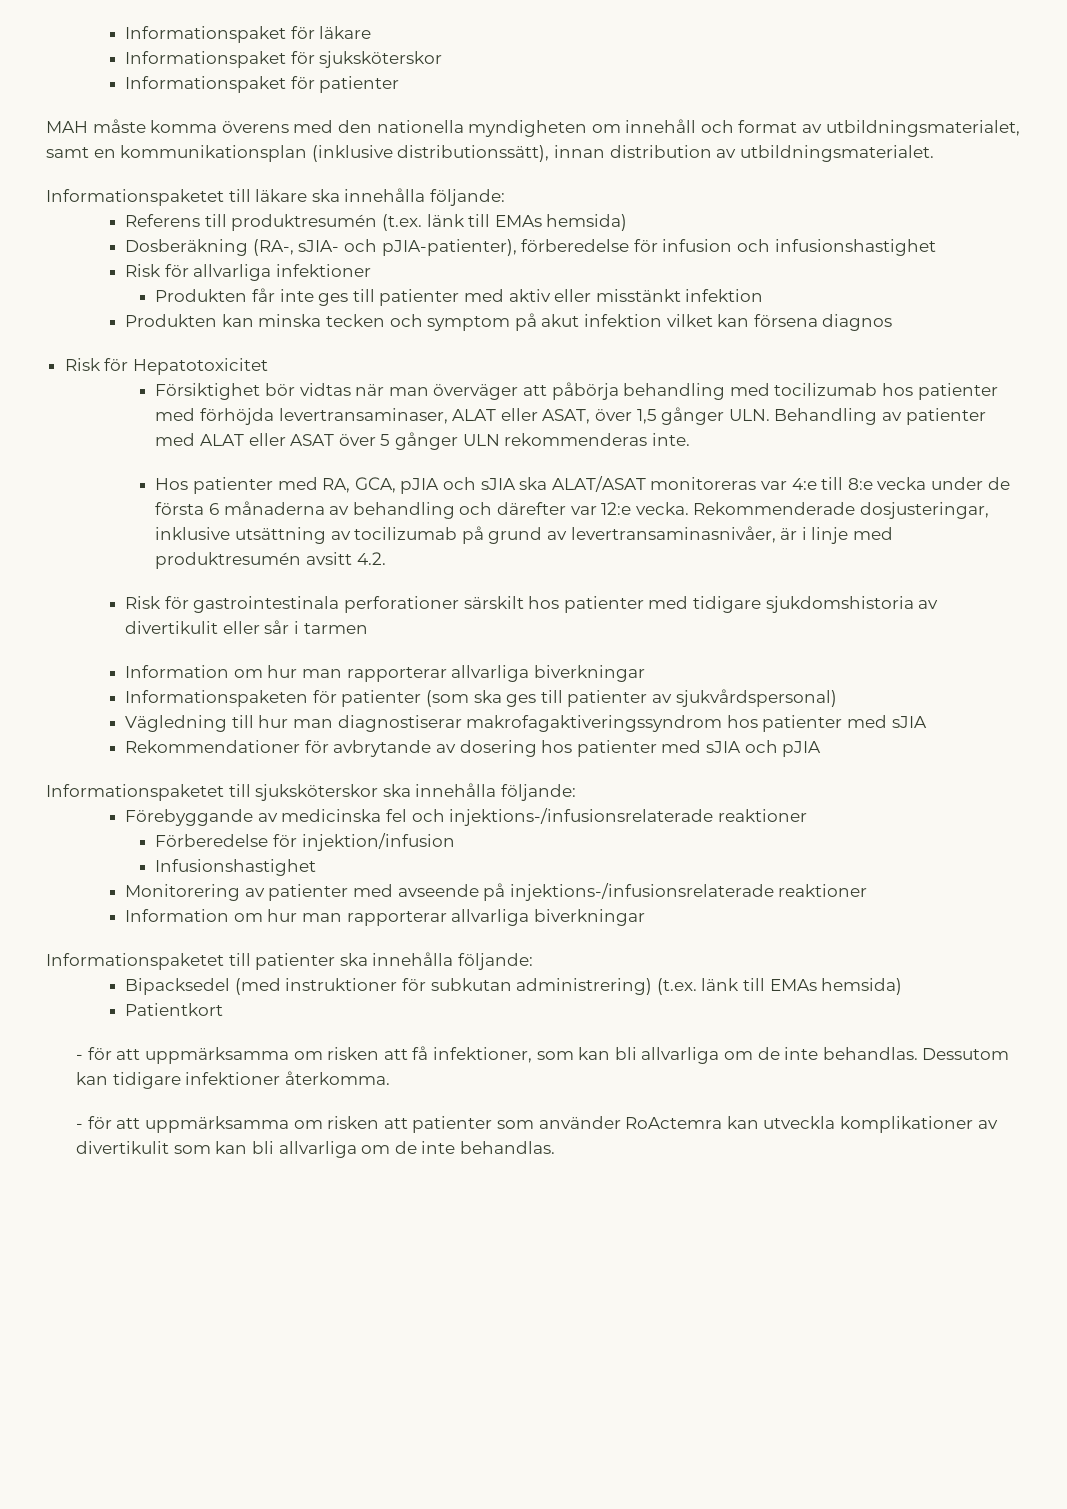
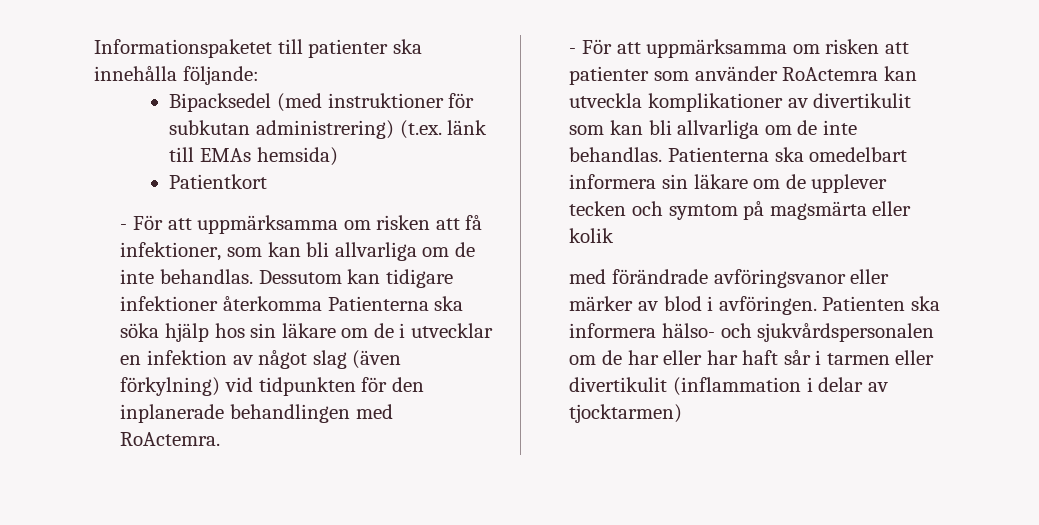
- Informationspaket för läkare
- Informationspaket för sjuksköterskor
- Informationspaket för patienter
- MAH måste komma överens med den nationella myndigheten om innehåll och format av utbildningsmaterialet, samt en kommunikationsplan (inklusive distributionssätt), innan distribution av utbildningsmaterialet.
- Informationspaketet till läkare ska innehålla följande:
- Referens till produktresumén (t.ex. länk till EMAs hemsida)
- Dosberäkning (RA-, sJIA- och pJIA-patienter), förberedelse för infusion och infusionshastighet
- Risk för allvarliga infektioner
- Produkten får inte ges till patienter med aktiv eller misstänkt infektion
- Produkten kan minska tecken och symptom på akut infektion vilket kan försena diagnos
- Risk för Hepatotoxicitet
- Försiktighet bör vidtas när man överväger att påbörja behandling med tocilizumab hos patienter med förhöjda levertransaminaser, ALAT eller ASAT, över 1,5 gånger ULN. Behandling av patienter med ALAT eller ASAT över 5 gånger ULN rekommenderas inte.
- Hos patienter med RA, GCA, pJIA och sJIA ska ALAT/ASAT monitoreras var 4:e till 8:e vecka under de första 6 månaderna av behandling och därefter var 12:e vecka. Rekommenderade dosjusteringar, inklusive utsättning av tocilizumab på grund av levertransaminasnivåer, är i linje med produktresumén avsitt 4.2.
- Risk för gastrointestinala perforationer särskilt hos patienter med tidigare sjukdomshistoria av divertikulit eller sår i tarmen
- Information om hur man rapporterar allvarliga biverkningar
- Informationspaketen för patienter (som ska ges till patienter av sjukvårdspersonal)
- Vägledning till hur man diagnostiserar makrofagaktiveringssyndrom hos patienter med sJIA
- Rekommendationer för avbrytande av dosering hos patienter med sJIA och pJIA
- Informationspaketet till sjuksköterskor ska innehålla följande:
- Förebyggande av medicinska fel och injektions-/infusionsrelaterade reaktioner
- Förberedelse för injektion/infusion
- Infusionshastighet
- Monitorering av patienter med avseende på injektions-/infusionsrelaterade reaktioner
- Information om hur man rapporterar allvarliga biverkningar
- - för att uppmärksamma om risken att få infektioner, som kan bli allvarliga om de inte behandlas.
+ - För att uppmärksamma om risken att få infektioner, som kan bli allvarliga om de inte behandlas.
- Dessutom kan tidigare infektioner återkomma.
- - för att uppmärksamma om risken att patienter som använder RoActemra kan utveckla komplikationer av divertikulit som kan bli allvarliga om de inte behandlas.
+ Dessutom kan tidigare infektioner återkomma Patienterna ska söka hjälp hos sin läkare om de i utvecklar en infektion av något slag (även förkylning) vid tidpunkten för den inplanerade behandlingen med RoActemra.
+ - För att uppmärksamma om risken att patienter som använder RoActemra kan utveckla komplikationer av divertikulit som kan bli allvarliga om de inte behandlas.
+ Patienterna ska omedelbart informera sin läkare om de upplever tecken och symtom på magsmärta eller kolik
+ med förändrade avföringsvanor eller märker av blod i avföringen. Patienten ska informera hälso- och sjukvårdspersonalen om de har eller har haft sår i tarmen eller divertikulit (inflammation i delar av tjocktarmen)

